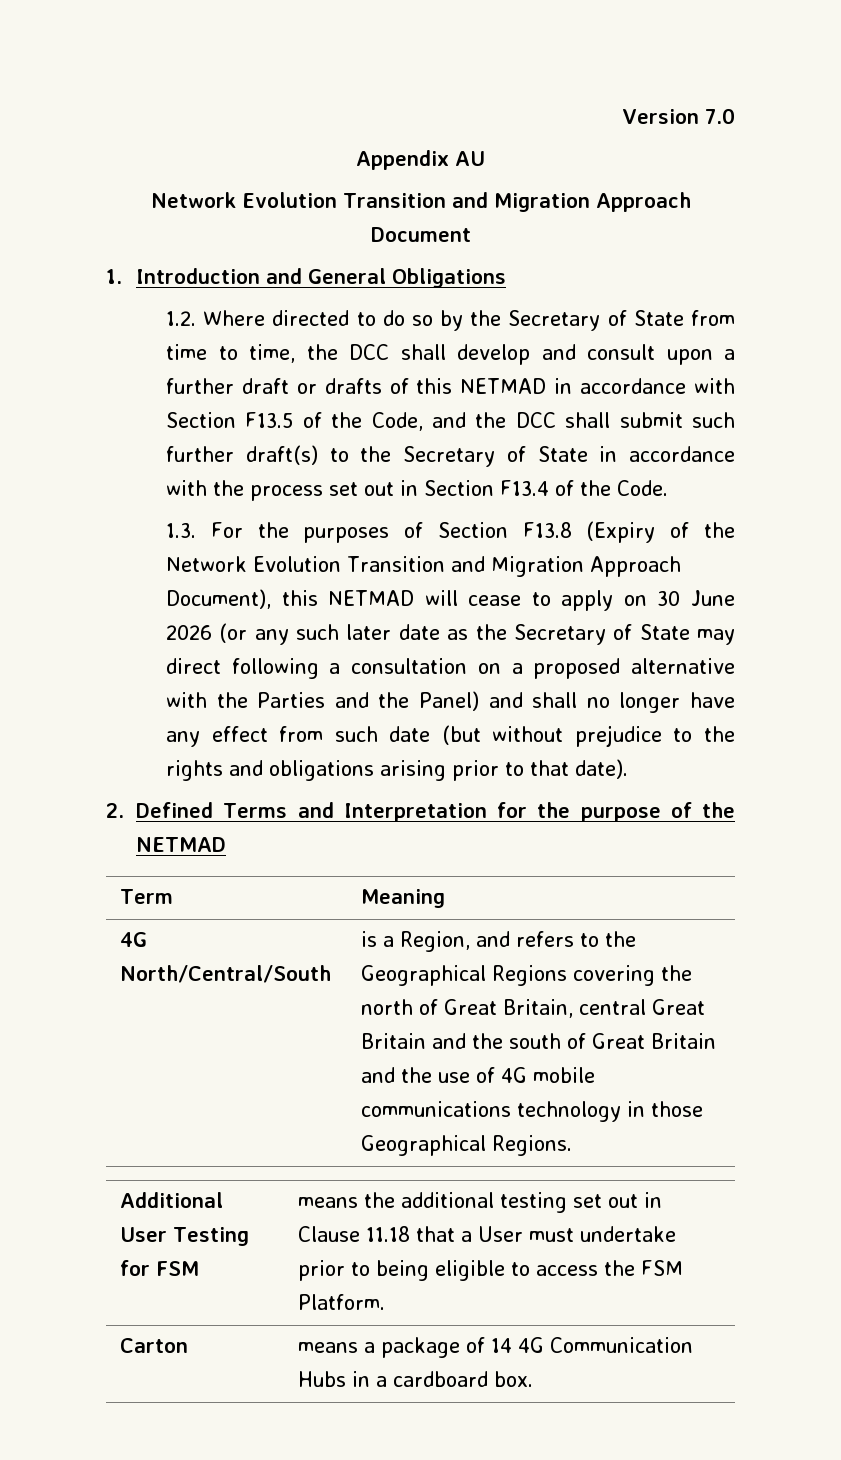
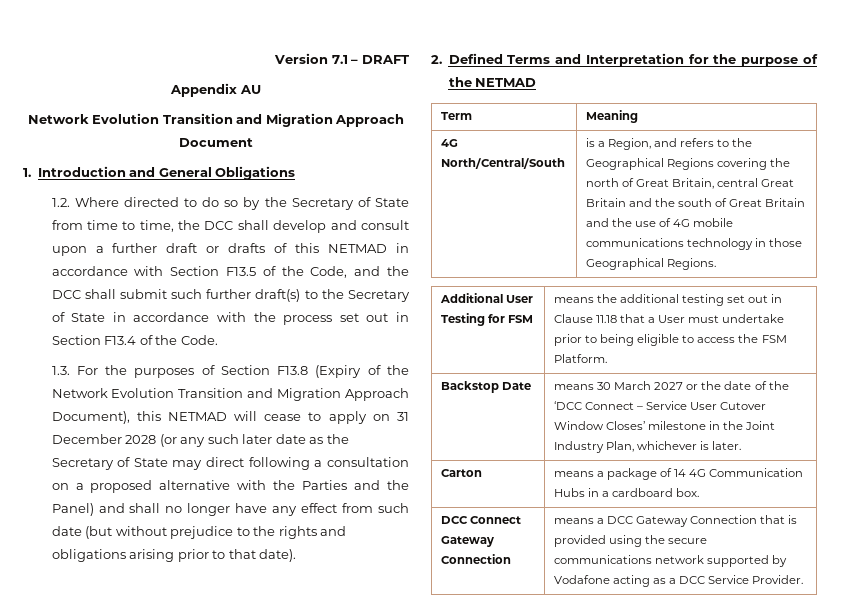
- Version 7.0
+ Version 7.1 – DRAFT
- 1.3. For the purposes of Section F13.8 (Expiry of the Network Evolution Transition and Migration Approach Document), this NETMAD will cease to apply on 30 June 2026 (or any such later date as the Secretary of State may direct following a consultation on a proposed alternative with the Parties and the Panel) and shall no longer have any effect from such date (but without prejudice to the rights and obligations arising prior to that date).
+ 1.3. For the purposes of Section F13.8 (Expiry of the Network Evolution Transition and Migration Approach Document), this NETMAD will cease to apply on 31 December 2028 (or any such later date as the Secretary of State may direct following a consultation on a proposed alternative with the Parties and the Panel) and shall no longer have any effect from such date (but without prejudice to the rights and obligations arising prior to that date).
+ Backstop Date | means 30 March 2027 or the date of the ‘DCC Connect – Service User Cutover Window Closes’ milestone in the Joint Industry Plan, whichever is later.
+ DCC Connect Gateway Connection | means a DCC Gateway Connection that is provided using the secure communications network supported by Vodafone acting as a DCC Service Provider.

